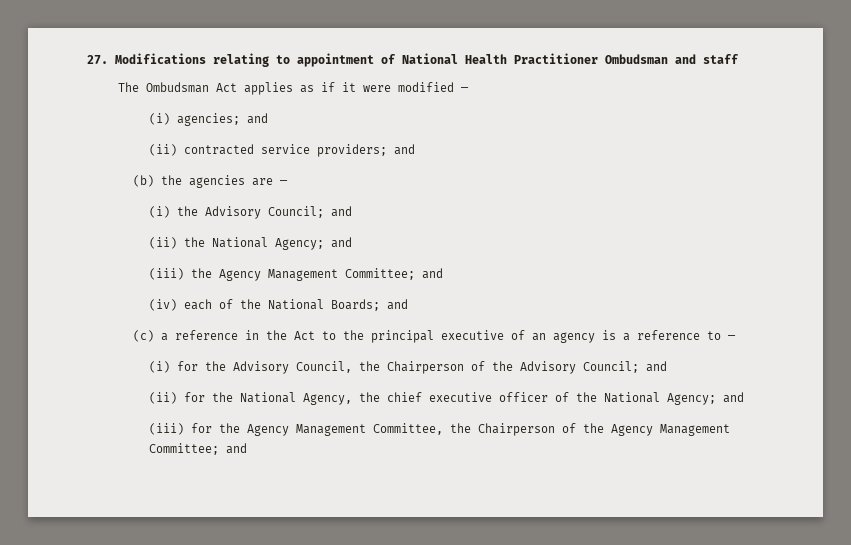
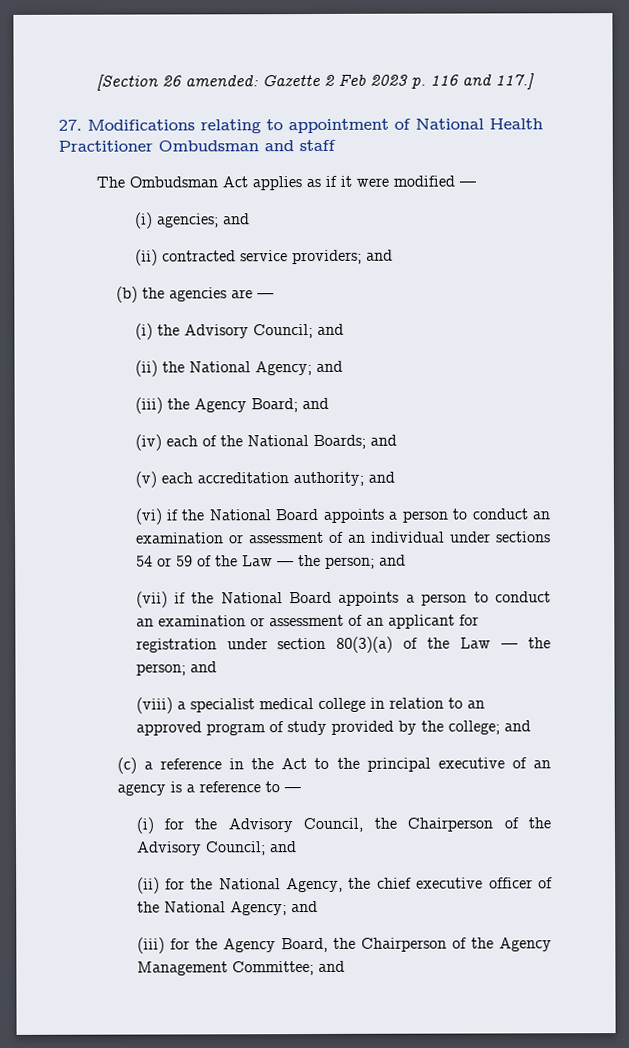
+ [Section 26 amended: Gazette 2 Feb 2023 p. 116 and 117.]
- (iii) the Agency Management Committee; and
+ (iii) the Agency Board; and
+ (v) each accreditation authority; and
+ (vi) if the National Board appoints a person to conduct an examination or assessment of an individual under sections 54 or 59 of the Law — the person; and
+ (vii) if the National Board appoints a person to conduct an examination or assessment of an applicant for registration under section 80(3)(a) of the Law — the person; and
+ (viii) a specialist medical college in relation to an approved program of study provided by the college; and
- (iii) for the Agency Management Committee, the Chairperson of the Agency Management Committee; and
+ (iii) for the Agency Board, the Chairperson of the Agency Management Committee; and

